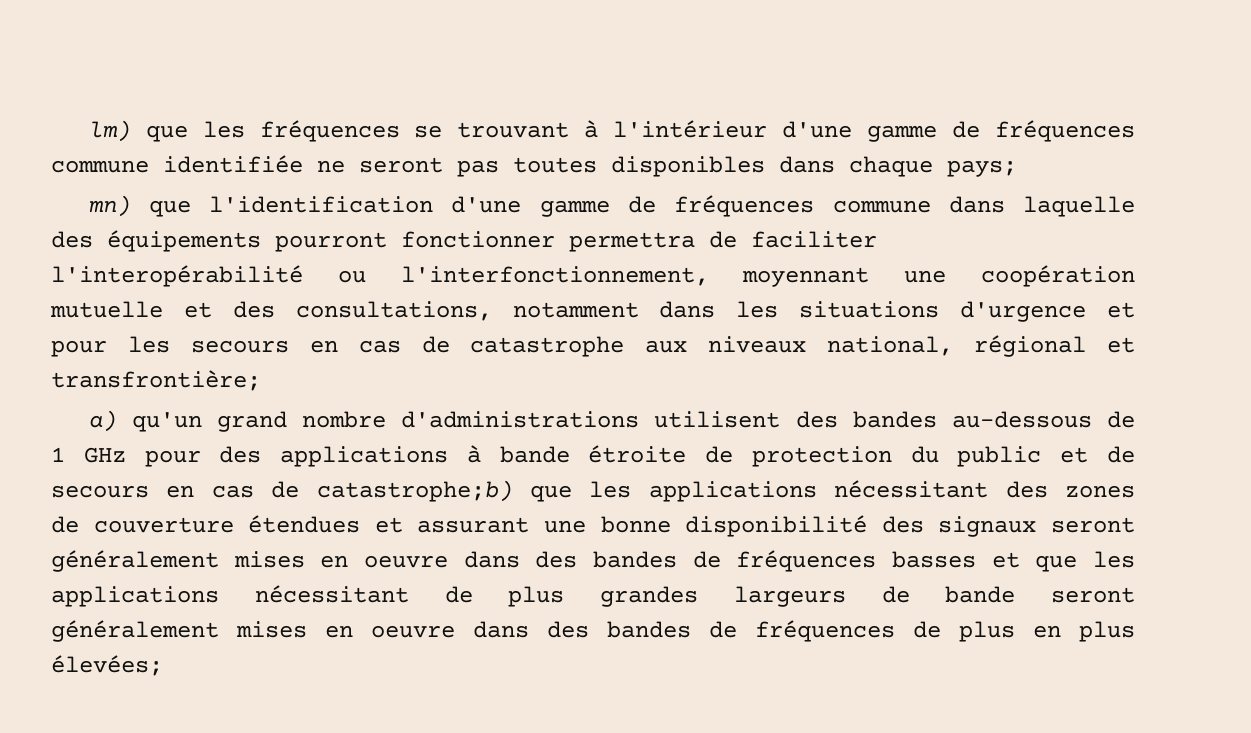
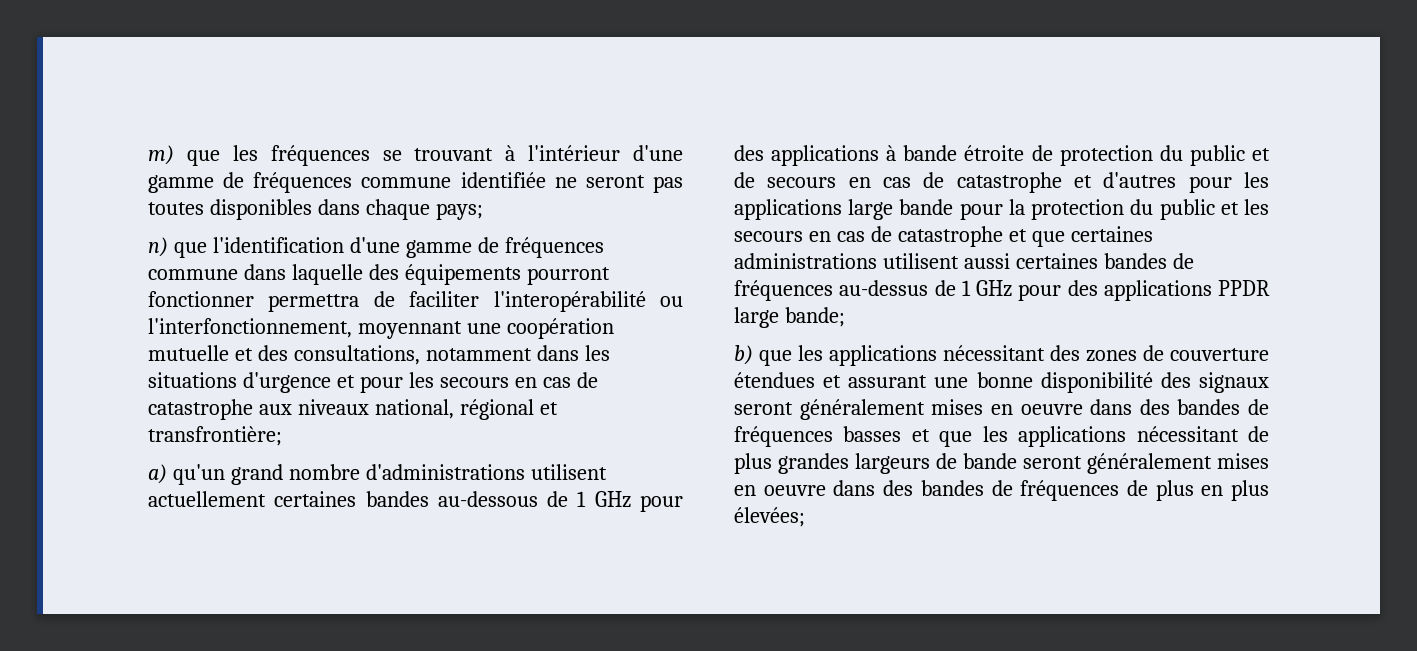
- lm) que les fréquences se trouvant à l'intérieur d'une gamme de fréquences commune identifiée ne seront pas toutes disponibles dans chaque pays;
+ m) que les fréquences se trouvant à l'intérieur d'une gamme de fréquences commune identifiée ne seront pas toutes disponibles dans chaque pays;
- mn) que l'identification d'une gamme de fréquences commune dans laquelle des équipements pourront fonctionner permettra de faciliter l'interopérabilité ou l'interfonctionnement, moyennant une coopération mutuelle et des consultations, notamment dans les situations d'urgence et pour les secours en cas de catastrophe aux niveaux national, régional et transfrontière;
+ n) que l'identification d'une gamme de fréquences commune dans laquelle des équipements pourront fonctionner permettra de faciliter l'interopérabilité ou l'interfonctionnement, moyennant une coopération mutuelle et des consultations, notamment dans les situations d'urgence et pour les secours en cas de catastrophe aux niveaux national, régional et transfrontière;
- a) qu'un grand nombre d'administrations utilisent des bandes au-dessous de 1 GHz pour des applications à bande étroite de protection du public et de secours en cas de catastrophe;b) que les applications nécessitant des zones de couverture étendues et assurant une bonne disponibilité des signaux seront généralement mises en oeuvre dans des bandes de fréquences basses et que les applications nécessitant de plus grandes largeurs de bande seront généralement mises en oeuvre dans des bandes de fréquences de plus en plus élevées;
+ a) qu'un grand nombre d'administrations utilisent actuellement certaines bandes au-dessous de 1 GHz pour des applications à bande étroite de protection du public et de secours en cas de catastrophe et d'autres pour les applications large bande pour la protection du public et les secours en cas de catastrophe et que certaines administrations utilisent aussi certaines bandes de fréquences au-dessus de 1 GHz pour des applications PPDR large bande;
+ b) que les applications nécessitant des zones de couverture étendues et assurant une bonne disponibilité des signaux seront généralement mises en oeuvre dans des bandes de fréquences basses et que les applications nécessitant de plus grandes largeurs de bande seront généralement mises en oeuvre dans des bandes de fréquences de plus en plus élevées;

